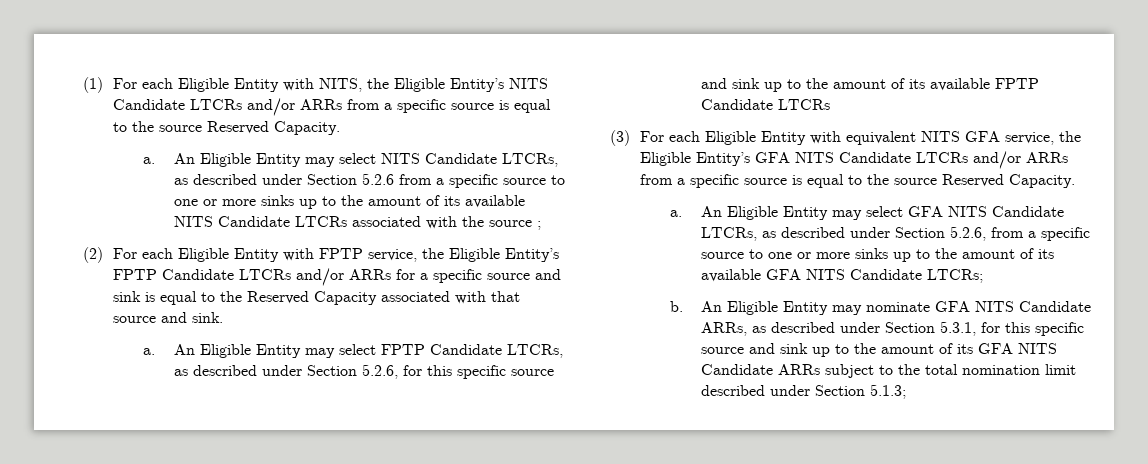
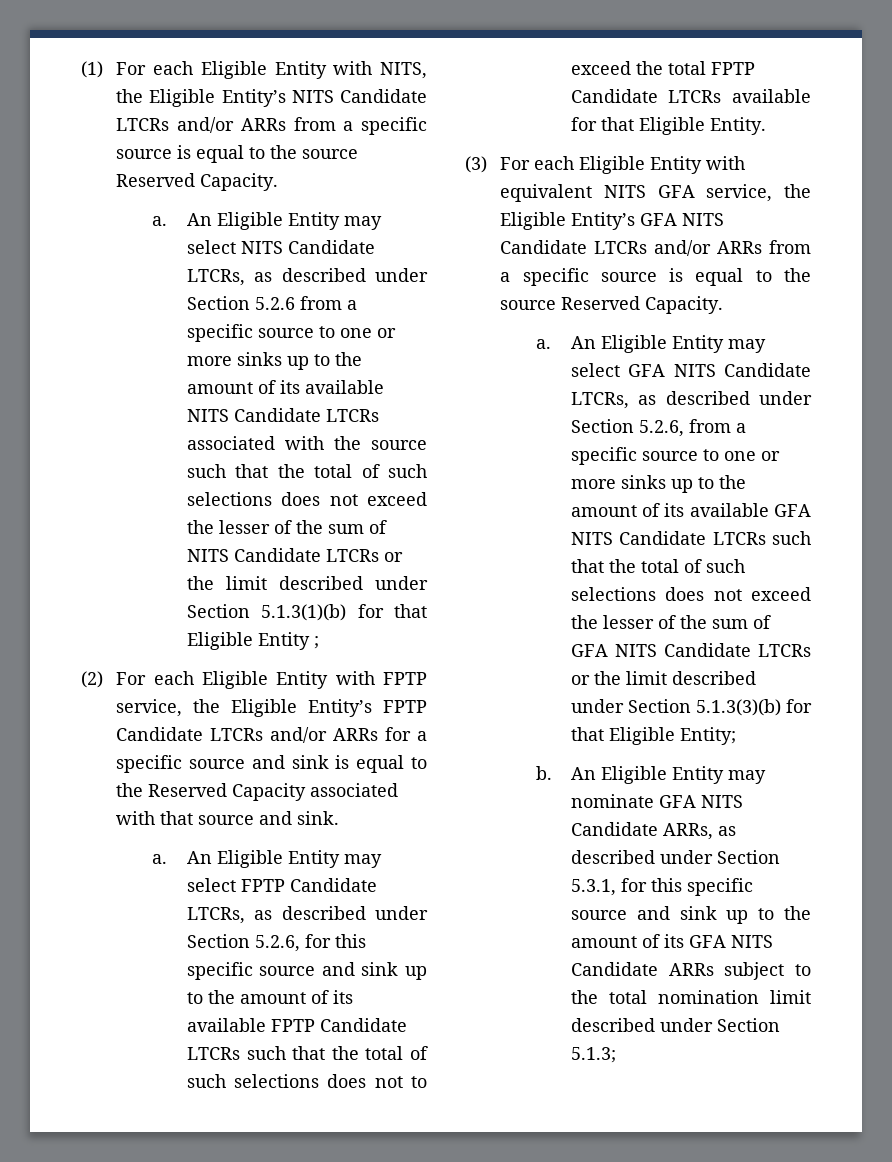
- An Eligible Entity may select NITS Candidate LTCRs, as described under Section 5.2.6 from a specific source to one or more sinks up to the amount of its available NITS Candidate LTCRs associated with the source ;
+ An Eligible Entity may select NITS Candidate LTCRs, as described under Section 5.2.6 from a specific source to one or more sinks up to the amount of its available NITS Candidate LTCRs associated with the source such that the total of such selections does not exceed the lesser of the sum of NITS Candidate LTCRs or the limit described under Section 5.1.3(1)(b) for that Eligible Entity ;
- An Eligible Entity may select FPTP Candidate LTCRs, as described under Section 5.2.6, for this specific source and sink up to the amount of its available FPTP Candidate LTCRs
+ An Eligible Entity may select FPTP Candidate LTCRs, as described under Section 5.2.6, for this specific source and sink up to the amount of its available FPTP Candidate LTCRs such that the total of such selections does not to exceed the total FPTP Candidate LTCRs available for that Eligible Entity.
- An Eligible Entity may select GFA NITS Candidate LTCRs, as described under Section 5.2.6, from a specific source to one or more sinks up to the amount of its available GFA NITS Candidate LTCRs;
+ An Eligible Entity may select GFA NITS Candidate LTCRs, as described under Section 5.2.6, from a specific source to one or more sinks up to the amount of its available GFA NITS Candidate LTCRs such that the total of such selections does not exceed the lesser of the sum of GFA NITS Candidate LTCRs or the limit described under Section 5.1.3(3)(b) for that Eligible Entity;

